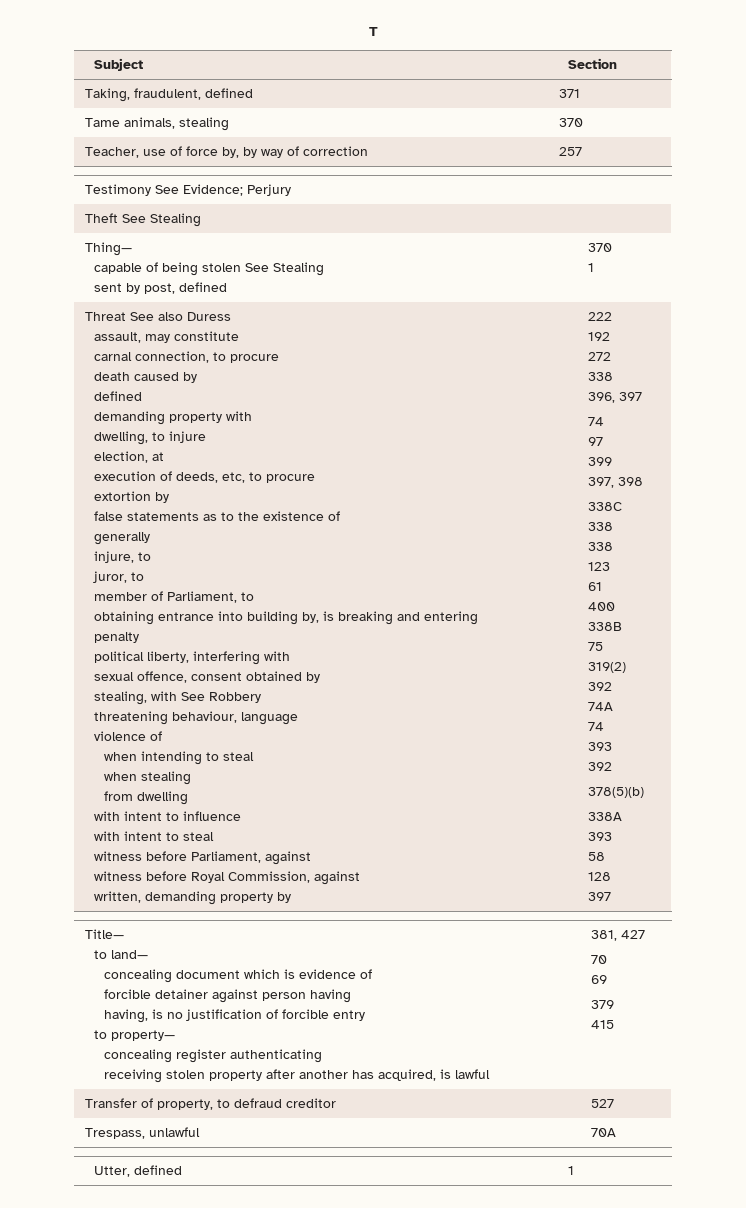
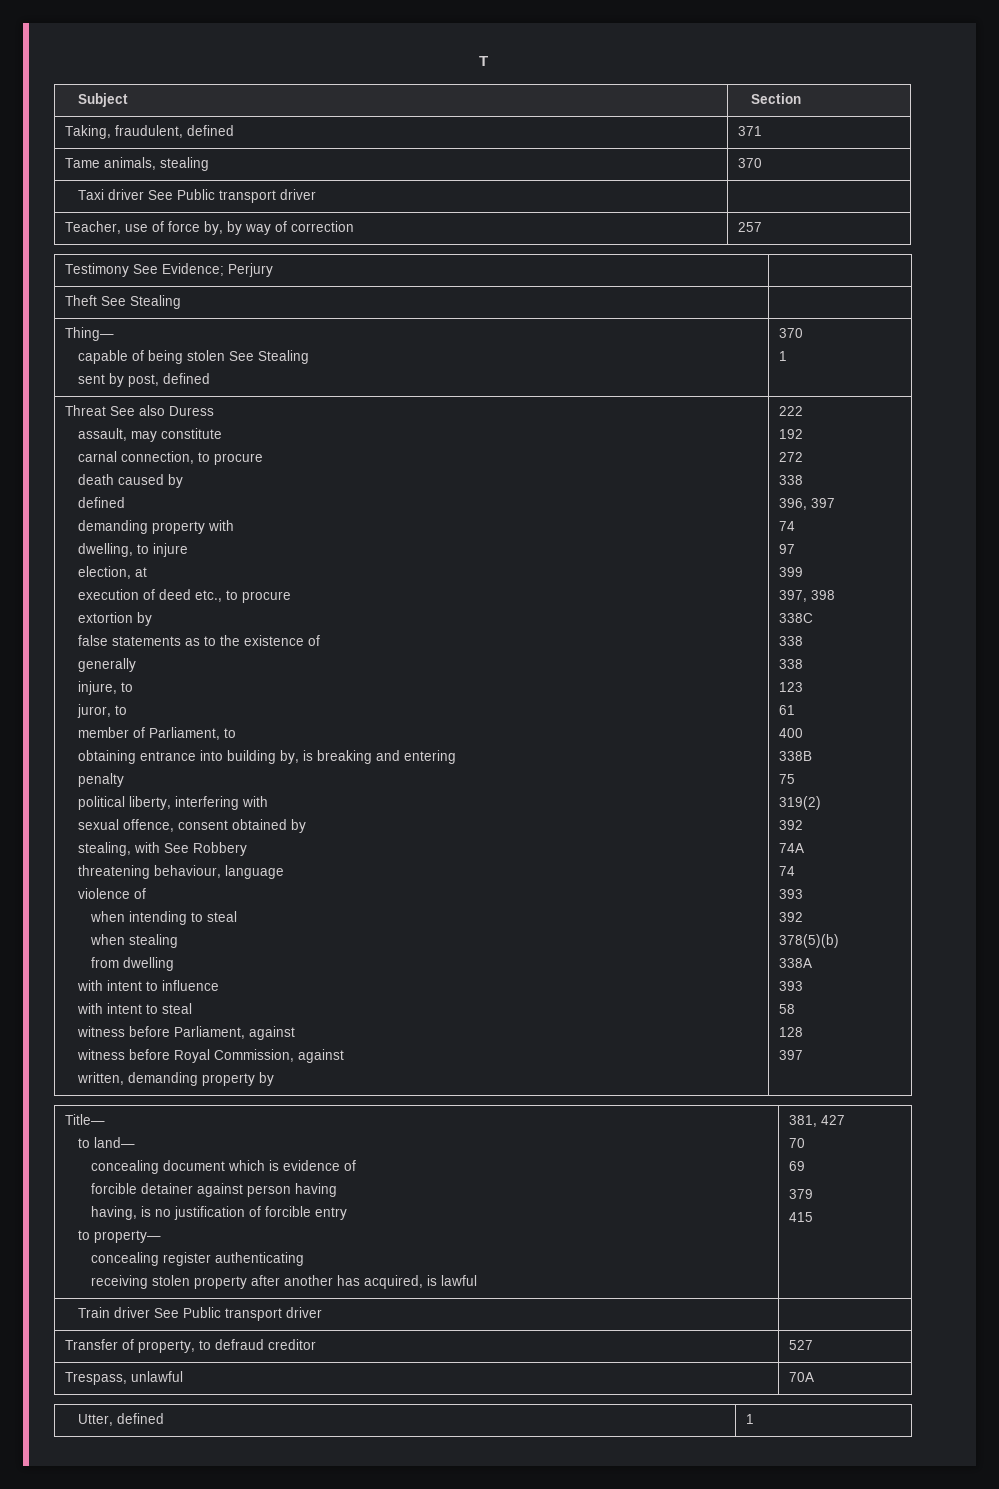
+ Taxi driver See Public transport driver |
- execution of deeds, etc, to procure
+ execution of deed etc., to procure
+ Train driver See Public transport driver |

